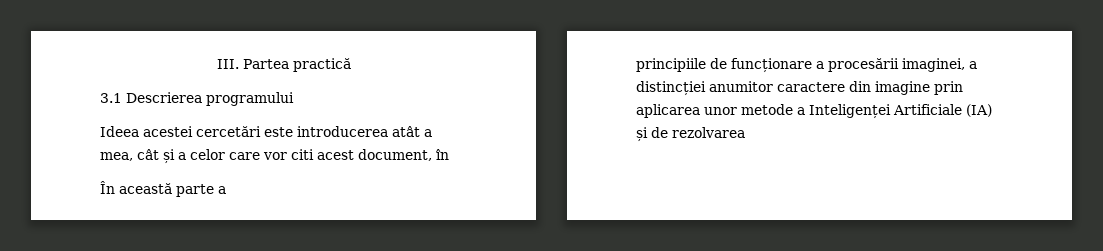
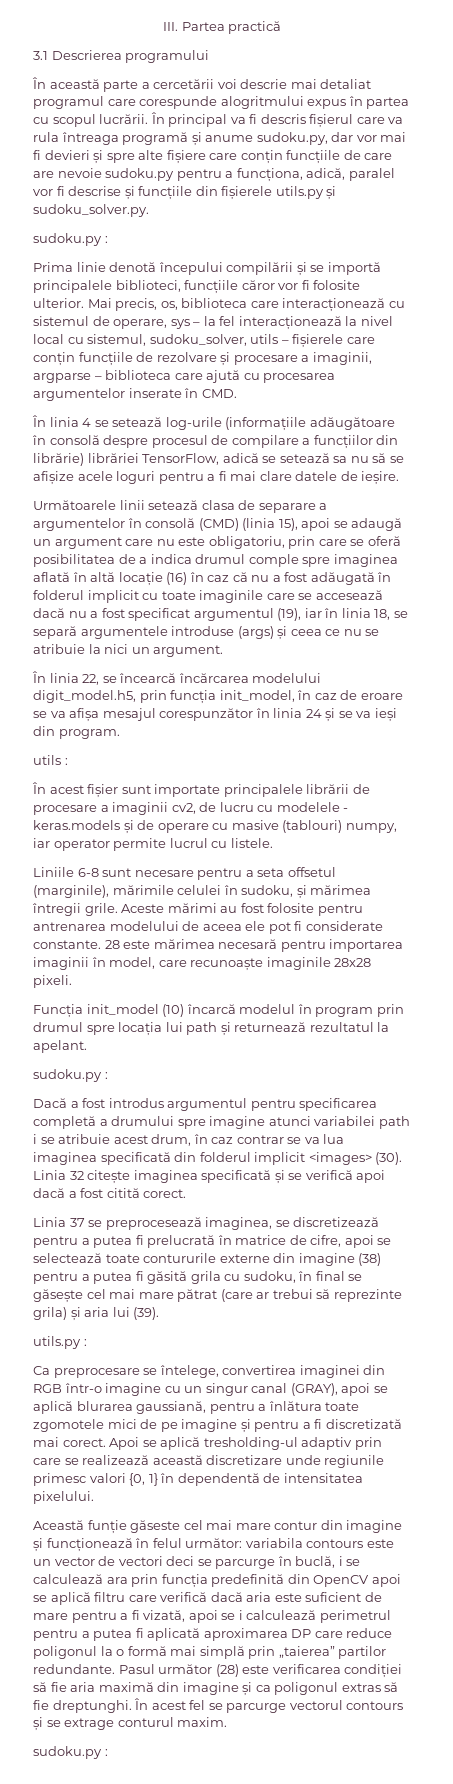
- Ideea acestei cercetări este introducerea atât a mea, cât și a celor care vor citi acest document, în
- În această parte a
- principiile de funcționare a procesării imaginei, a distincției anumitor caractere din imagine prin aplicarea unor metode a Inteligenței Artificiale (IA) și de rezolvarea
+ În această parte a cercetării voi descrie mai detaliat programul care corespunde alogritmului expus în partea cu scopul lucrării. În principal va fi descris fișierul care va rula întreaga programă și anume sudoku.py, dar vor mai fi devieri și spre alte fișiere care conțin funcțiile de care are nevoie sudoku.py pentru a funcționa, adică, paralel vor fi descrise și funcțiile din fișierele utils.py și sudoku_solver.py.
+ sudoku.py :
+ Prima linie denotă începului compilării și se importă principalele biblioteci, funcțiile căror vor fi folosite ulterior. Mai precis, os, biblioteca care interacționează cu sistemul de operare, sys – la fel interacționează la nivel local cu sistemul, sudoku_solver, utils – fișierele care conțin funcțiile de rezolvare și procesare a imaginii, argparse – biblioteca care ajută cu procesarea argumentelor inserate în CMD.
+ În linia 4 se setează log-urile (informațiile adăugătoare în consolă despre procesul de compilare a funcțiilor din librărie) librăriei TensorFlow, adică se setează sa nu să se afișize acele loguri pentru a fi mai clare datele de ieșire.
+ Următoarele linii setează clasa de separare a argumentelor în consolă (CMD) (linia 15), apoi se adaugă un argument care nu este obligatoriu, prin care se oferă posibilitatea de a indica drumul comple spre imaginea aflată în altă locație (16) în caz că nu a fost adăugată în folderul implicit cu toate imaginile care se accesează dacă nu a fost specificat argumentul (19), iar în linia 18, se separă argumentele introduse (args) și ceea ce nu se atribuie la nici un argument.
+ În linia 22, se încearcă încărcarea modelului digit_model.h5, prin funcția init_model, în caz de eroare se va afișa mesajul corespunzător în linia 24 și se va ieși din program.
+ utils :
+ În acest fișier sunt importate principalele librării de procesare a imaginii cv2, de lucru cu modelele - keras.models și de operare cu masive (tablouri) numpy, iar operator permite lucrul cu listele.
+ Liniile 6-8 sunt necesare pentru a seta offsetul (marginile), mărimile celulei în sudoku, și mărimea întregii grile. Aceste mărimi au fost folosite pentru antrenarea modelului de aceea ele pot fi considerate constante. 28 este mărimea necesară pentru importarea imaginii în model, care recunoaște imaginile 28x28 pixeli.
+ Funcția init_model (10) încarcă modelul în program prin drumul spre locația lui path și returnează rezultatul la apelant.
+ sudoku.py :
+ Dacă a fost introdus argumentul pentru specificarea completă a drumului spre imagine atunci variabilei path i se atribuie acest drum, în caz contrar se va lua imaginea specificată din folderul implicit <images> (30). Linia 32 citește imaginea specificată și se verifică apoi dacă a fost citită corect.
+ Linia 37 se preprocesează imaginea, se discretizează pentru a putea fi prelucrată în matrice de cifre, apoi se selectează toate contururile externe din imagine (38) pentru a putea fi găsită grila cu sudoku, în final se găsește cel mai mare pătrat (care ar trebui să reprezinte grila) și aria lui (39).
+ utils.py :
+ Ca preprocesare se întelege, convertirea imaginei din RGB într-o imagine cu un singur canal (GRAY), apoi se aplică blurarea gaussiană, pentru a înlătura toate zgomotele mici de pe imagine și pentru a fi discretizată mai corect. Apoi se aplică tresholding-ul adaptiv prin care se realizează această discretizare unde regiunile primesc valori {0, 1} în dependentă de intensitatea pixelului.
+ Această funție găseste cel mai mare contur din imagine și funcționează în felul următor: variabila contours este un vector de vectori deci se parcurge în buclă, i se calculează ara prin funcția predefinită din OpenCV apoi se aplică filtru care verifică dacă aria este suficient de mare pentru a fi vizată, apoi se i calculează perimetrul pentru a putea fi aplicată aproximarea DP care reduce poligonul la o formă mai simplă prin „taierea” partilor redundante. Pasul următor (28) este verificarea condiției să fie aria maximă din imagine și ca poligonul extras să fie dreptunghi. În acest fel se parcurge vectorul contours și se extrage conturul maxim.
+ sudoku.py :

